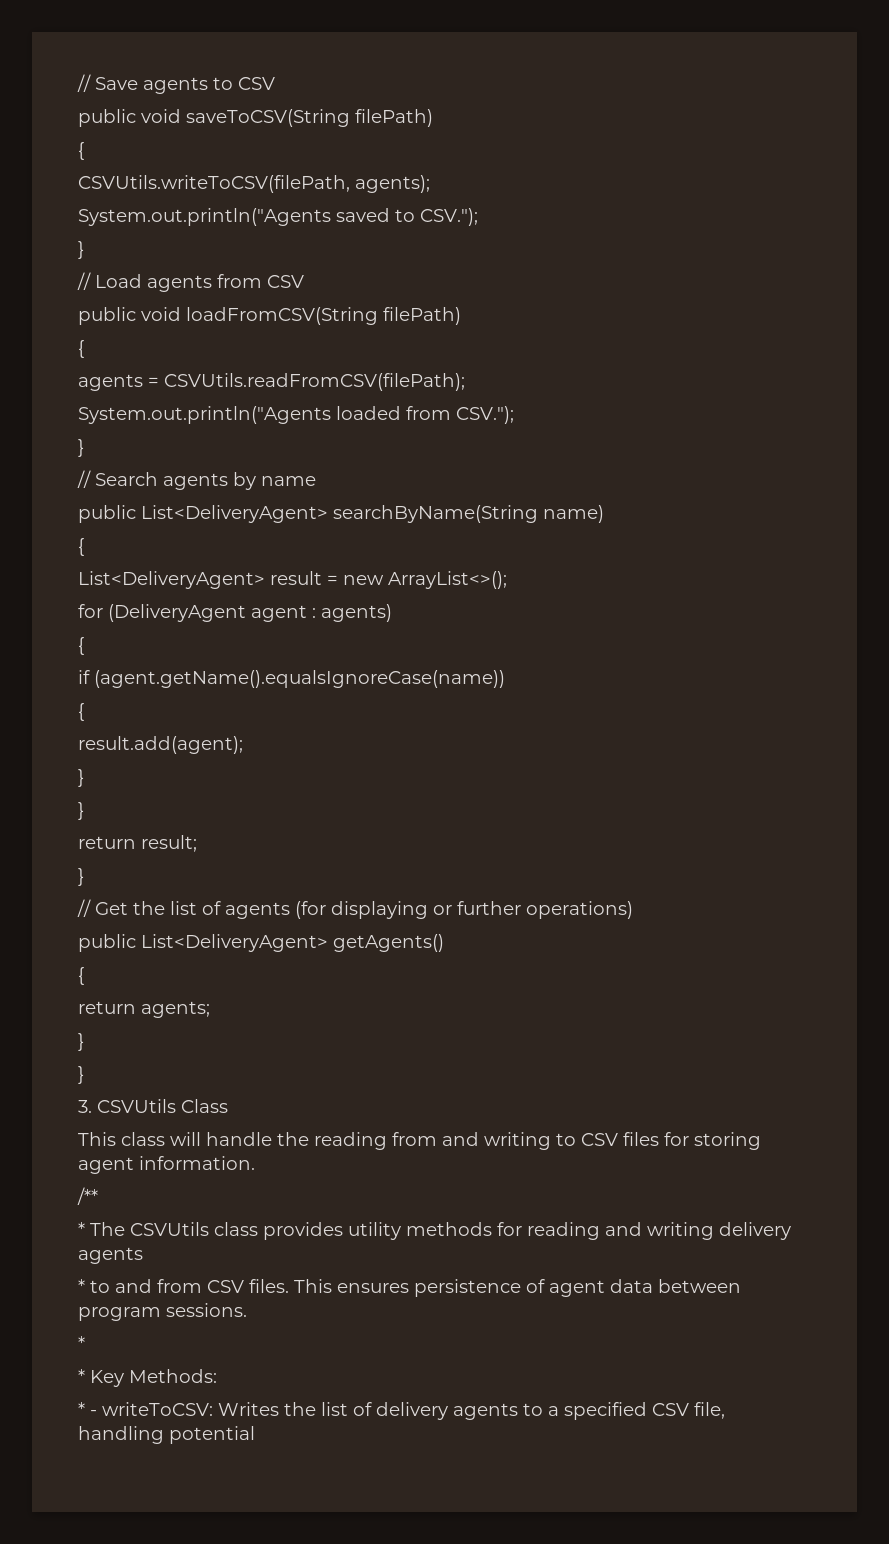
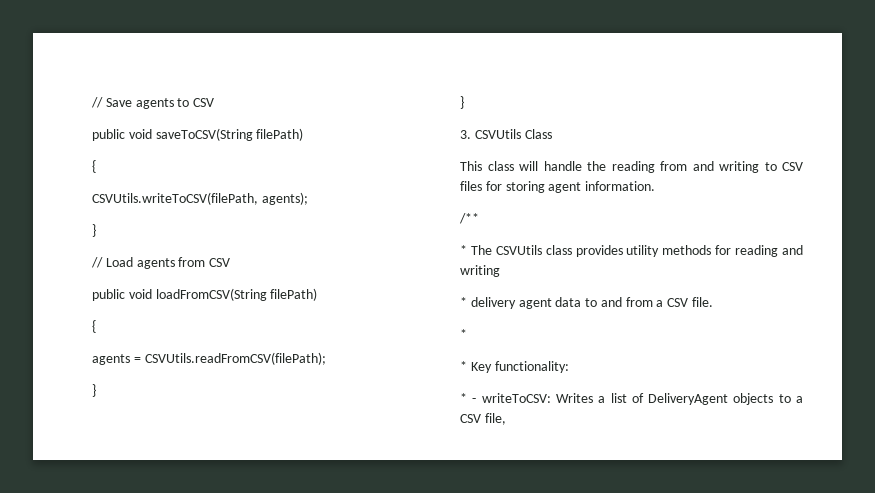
- System.out.println("Agents saved to CSV.");
- System.out.println("Agents loaded from CSV.");
- }
- // Search agents by name
- public List<DeliveryAgent> searchByName(String name)
- {
- List<DeliveryAgent> result = new ArrayList<>();
- for (DeliveryAgent agent : agents)
- {
- if (agent.getName().equalsIgnoreCase(name))
- {
- result.add(agent);
- }
- }
- return result;
- }
- // Get the list of agents (for displaying or further operations)
- public List<DeliveryAgent> getAgents()
- {
- return agents;
- * The CSVUtils class provides utility methods for reading and writing delivery agents
- * to and from CSV files. This ensures persistence of agent data between program sessions.
+ * The CSVUtils class provides utility methods for reading and writing
+ * delivery agent data to and from a CSV file.
- * Key Methods:
+ * Key functionality:
- * - writeToCSV: Writes the list of delivery agents to a specified CSV file, handling potential
+ * - writeToCSV: Writes a list of DeliveryAgent objects to a CSV file,

